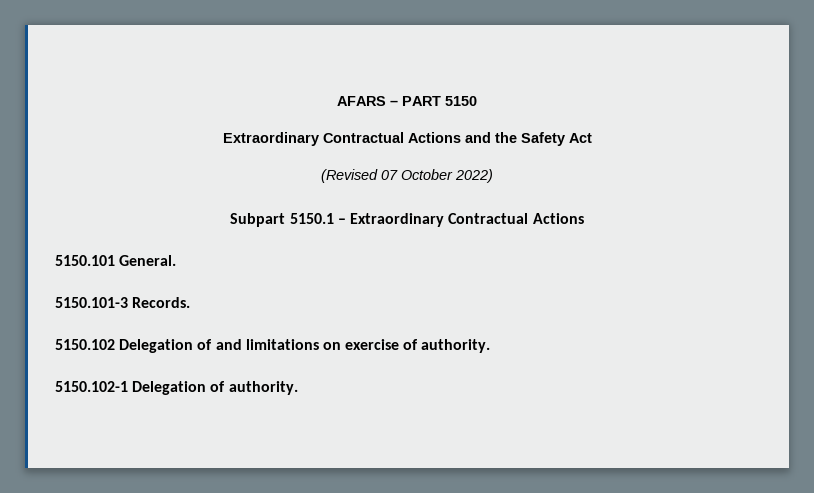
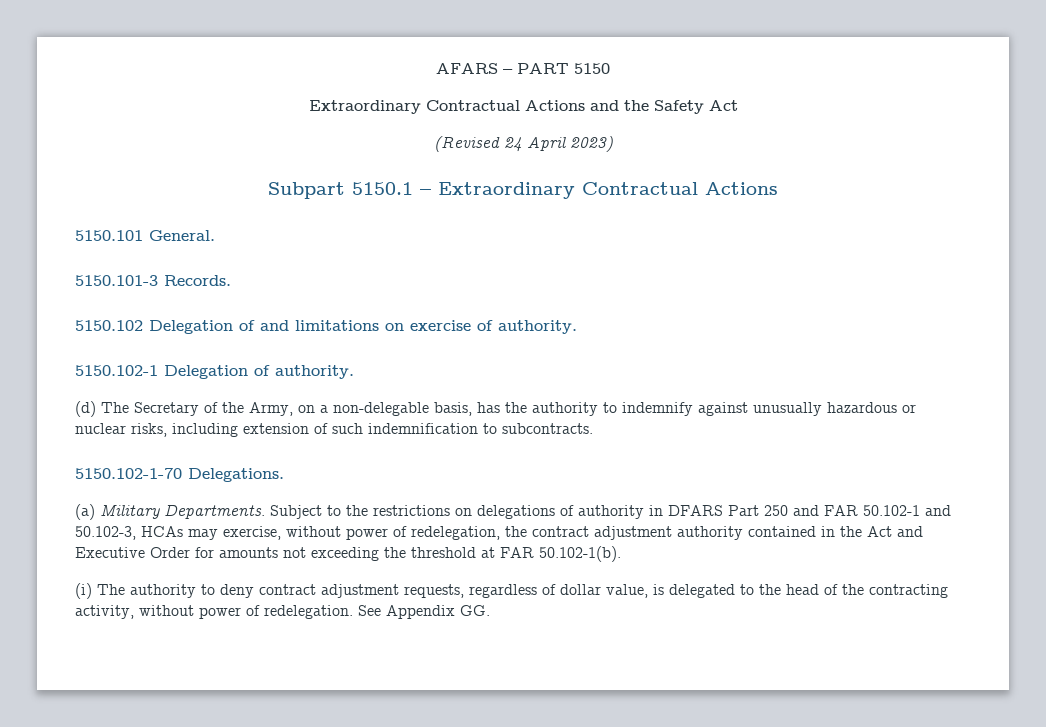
- (Revised 07 October 2022)
+ (Revised 24 April 2023)
+ (d) The Secretary of the Army, on a non-delegable basis, has the authority to indemnify against unusually hazardous or nuclear risks, including extension of such indemnification to subcontracts.
+ 5150.102-1-70 Delegations.
+ (a) Military Departments. Subject to the restrictions on delegations of authority in DFARS Part 250 and FAR 50.102-1 and 50.102-3, HCAs may exercise, without power of redelegation, the contract adjustment authority contained in the Act and Executive Order for amounts not exceeding the threshold at FAR 50.102-1(b).
+ (i) The authority to deny contract adjustment requests, regardless of dollar value, is delegated to the head of the contracting activity, without power of redelegation. See Appendix GG.

